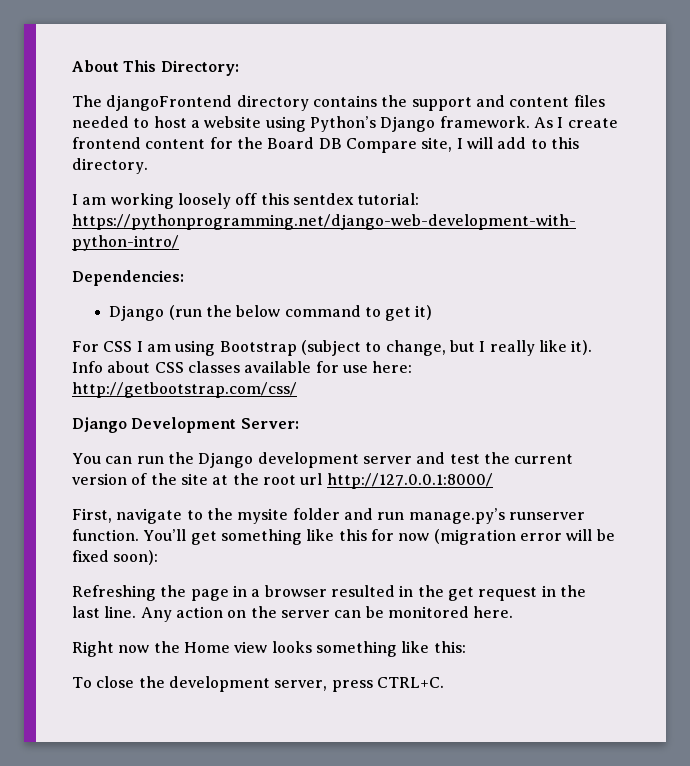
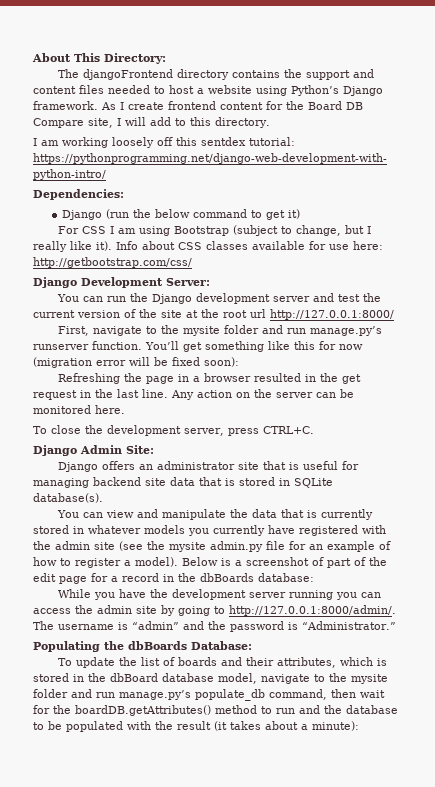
- Right now the Home view looks something like this:
+ Django Admin Site:
+ Django offers an administrator site that is useful for managing backend site data that is stored in SQLite database(s).
+ You can view and manipulate the data that is currently stored in whatever models you currently have registered with the admin site (see the mysite admin.py file for an example of how to register a model). Below is a screenshot of part of the edit page for a record in the dbBoards database:
+ While you have the development server running you can access the admin site by going to http://127.0.0.1:8000/admin/. The username is “admin” and the password is “Administrator.”
+ Populating the dbBoards Database:
+ To update the list of boards and their attributes, which is stored in the dbBoard database model, navigate to the mysite folder and run manage.py’s populate_db command, then wait for the boardDB.getAttributes() method to run and the database to be populated with the result (it takes about a minute):

